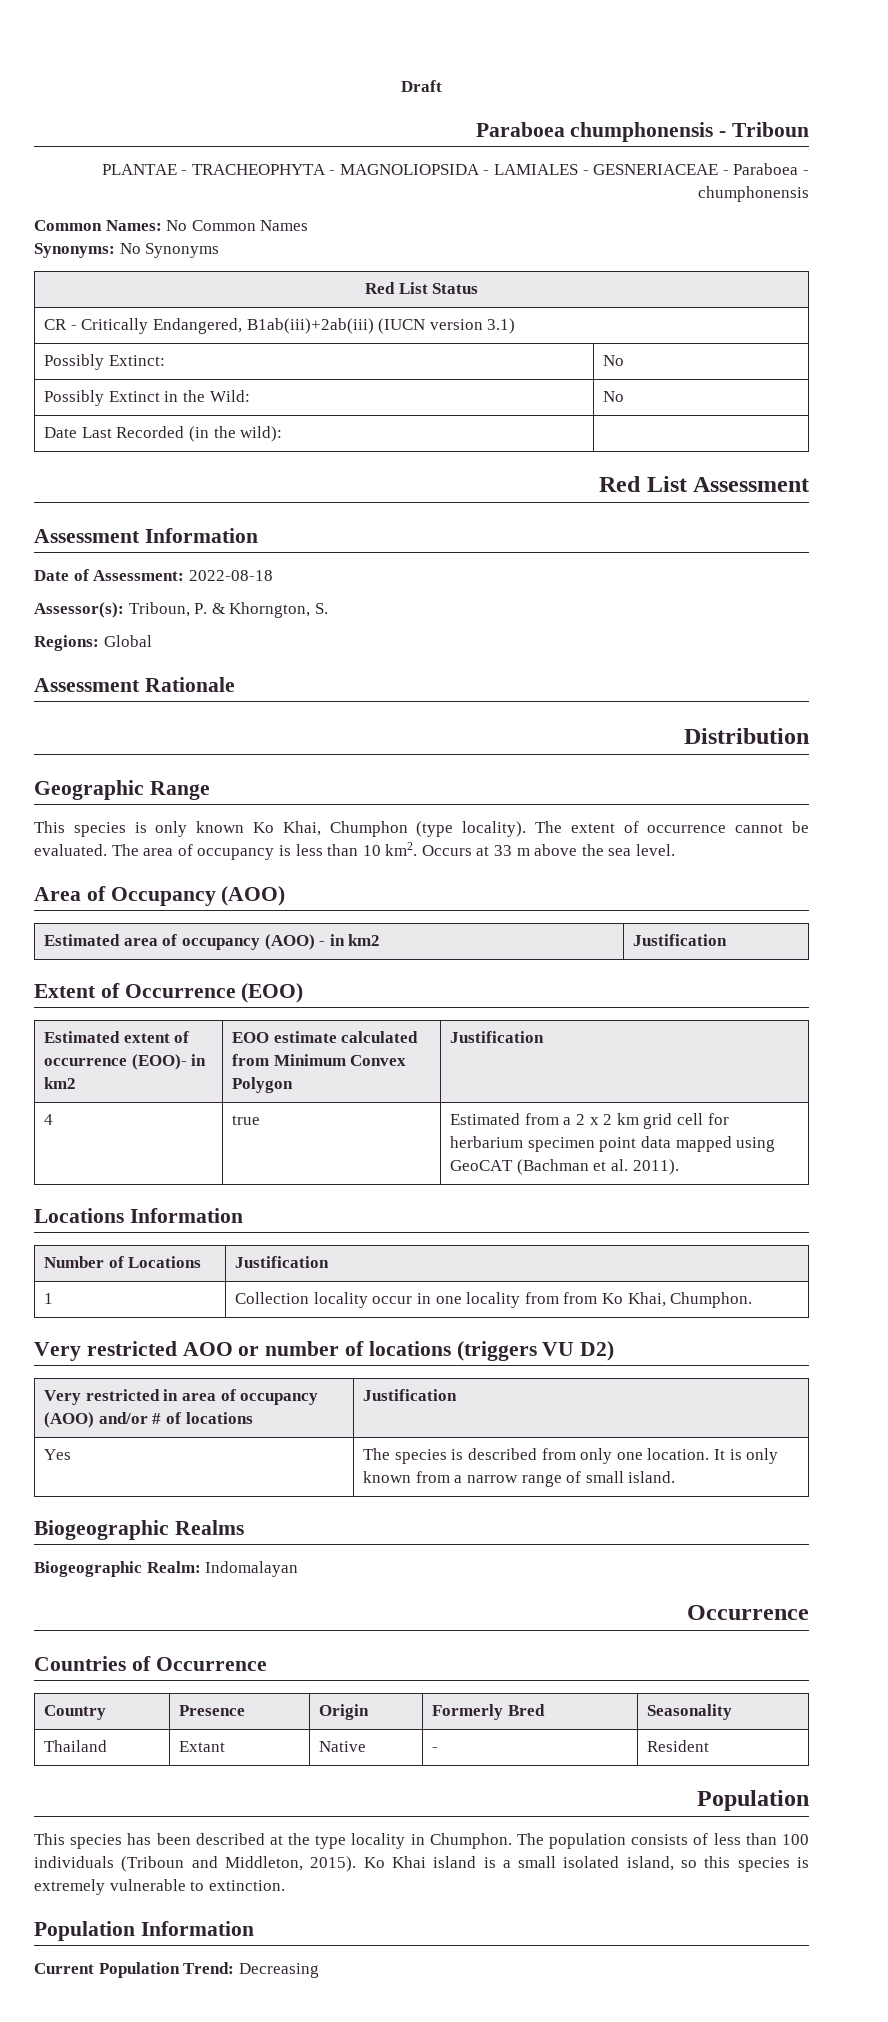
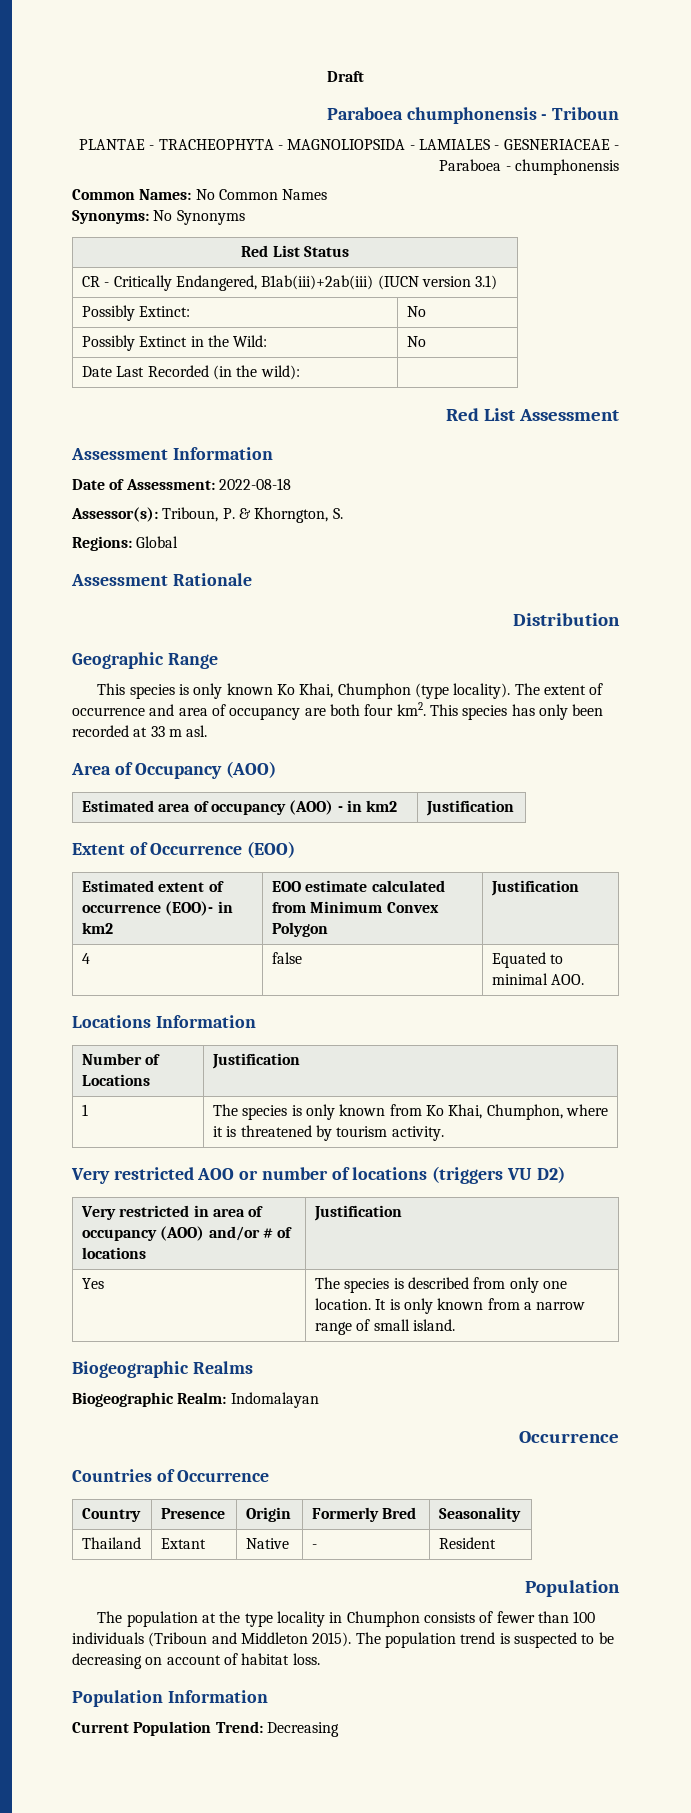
- The extent of occurrence cannot be evaluated. The area of occupancy is less than 10 km2. Occurs at 33 m above the sea level.
+ The extent of occurrence and area of occupancy are both four km2. This species has only been recorded at 33 m asl.
- 4 | true | Estimated from a 2 x 2 km grid cell for herbarium specimen point data mapped using GeoCAT (Bachman et al. 2011).
+ 4 | false | Equated to minimal AOO.
- 1 | Collection locality occur in one locality from from Ko Khai, Chumphon.
+ 1 | The species is only known from Ko Khai, Chumphon, where it is threatened by tourism activity.
- This species has been described at the type locality in Chumphon. The population consists of less than 100 individuals (Triboun and Middleton, 2015). Ko Khai island is a small isolated island, so this species is extremely vulnerable to extinction.
+ The population at the type locality in Chumphon consists of fewer than 100 individuals (Triboun and Middleton 2015). The population trend is suspected to be decreasing on account of habitat loss.

